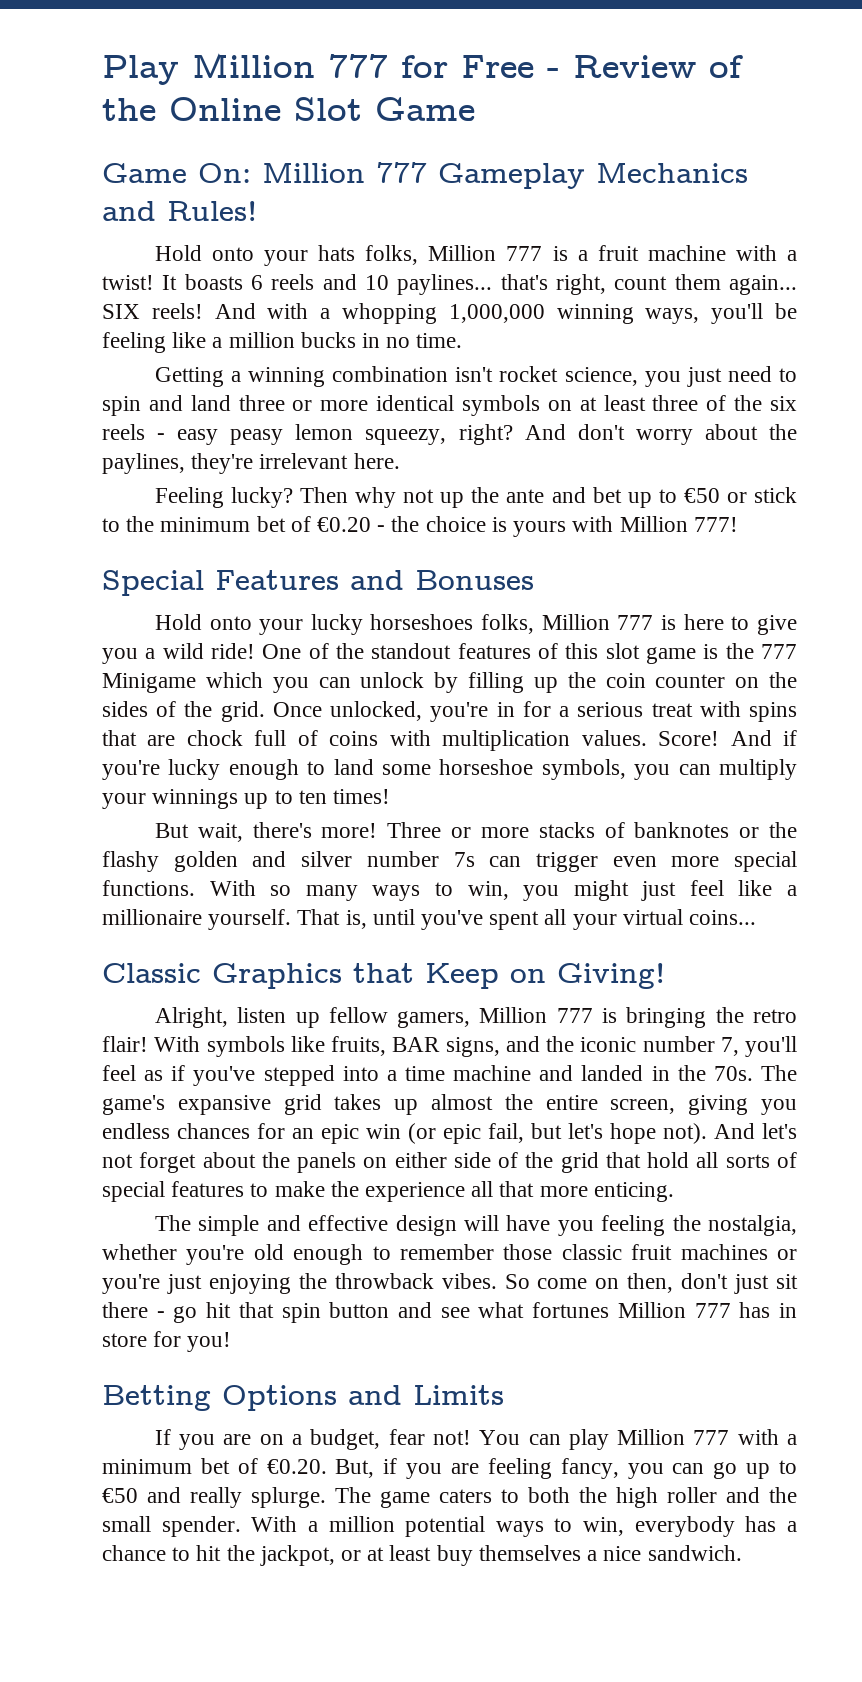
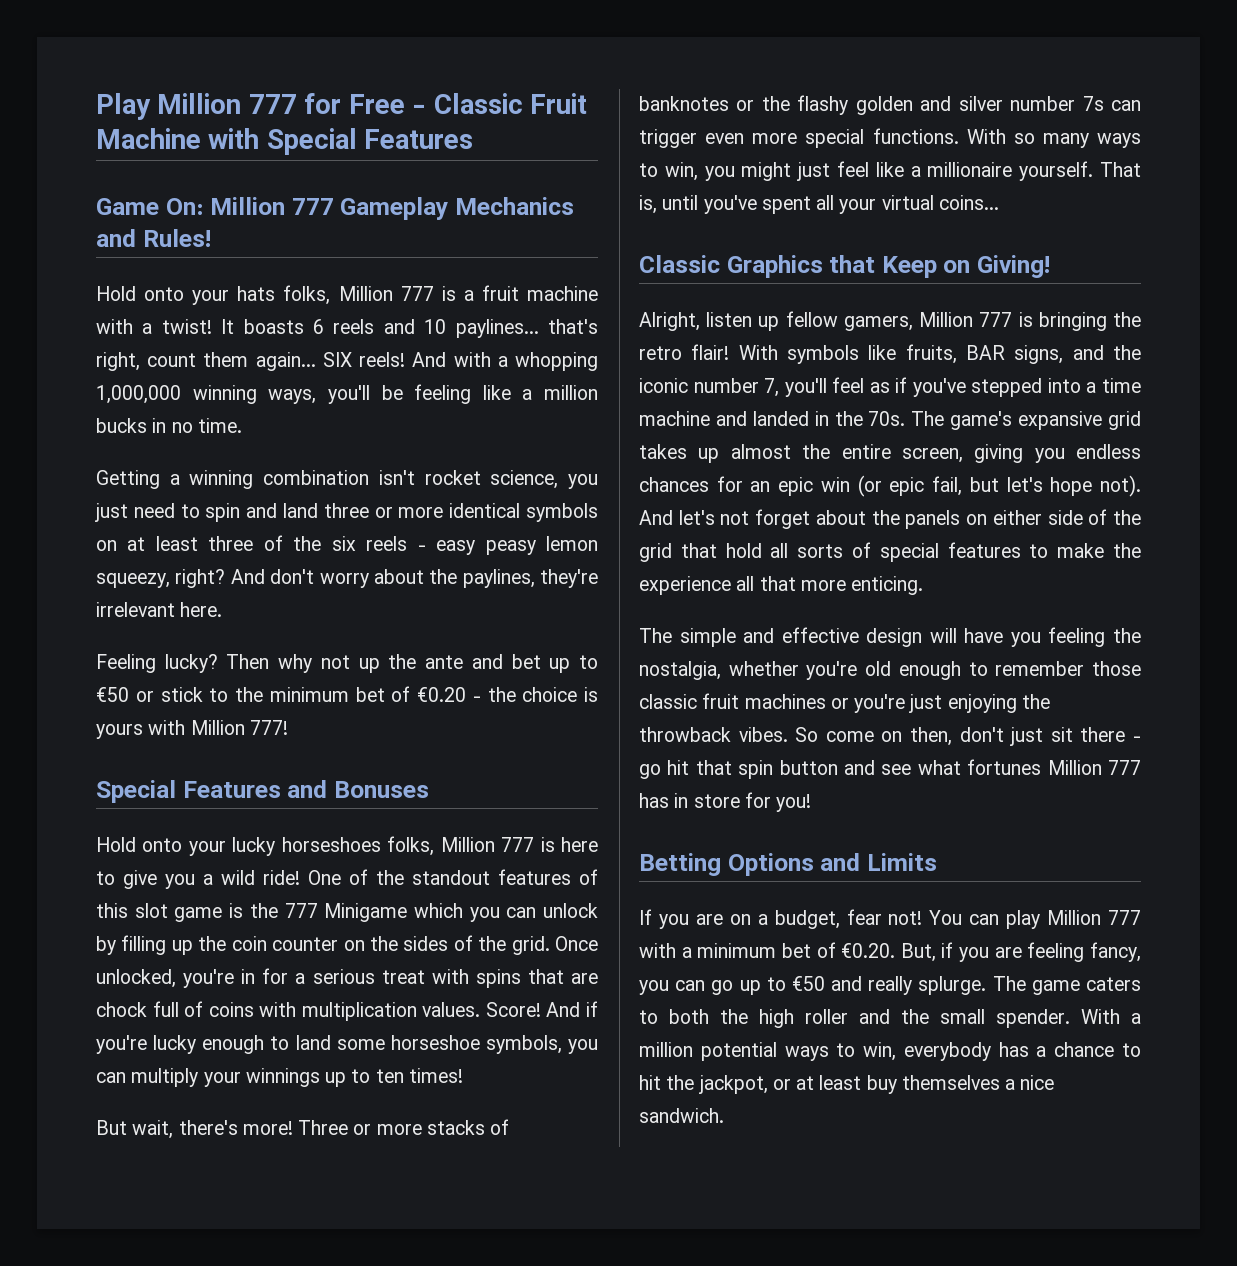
- Play Million 777 for Free - Review of the Online Slot Game
+ Play Million 777 for Free - Classic Fruit Machine with Special Features

